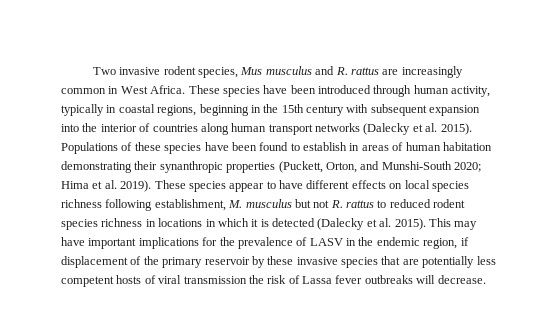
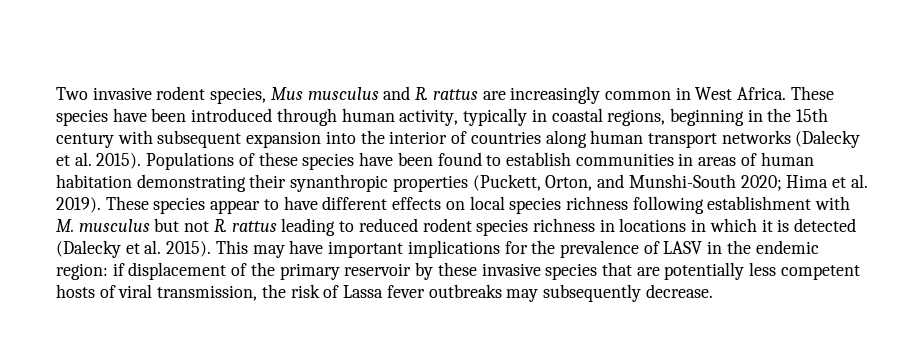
- Populations of these species have been found to establish in areas of human habitation demonstrating their synanthropic properties (Puckett, Orton, and Munshi-South 2020; Hima et al. 2019).
+ Populations of these species have been found to establish communities in areas of human habitation demonstrating their synanthropic properties (Puckett, Orton, and Munshi-South 2020; Hima et al. 2019).
- These species appear to have different effects on local species richness following establishment, M. musculus but not R. rattus to reduced rodent species richness in locations in which it is detected (Dalecky et al. 2015).
+ These species appear to have different effects on local species richness following establishment with M. musculus but not R. rattus leading to reduced rodent species richness in locations in which it is detected (Dalecky et al. 2015).
- This may have important implications for the prevalence of LASV in the endemic region, if displacement of the primary reservoir by these invasive species that are potentially less competent hosts of viral transmission the risk of Lassa fever outbreaks will decrease.
+ This may have important implications for the prevalence of LASV in the endemic region: if displacement of the primary reservoir by these invasive species that are potentially less competent hosts of viral transmission, the risk of Lassa fever outbreaks may subsequently decrease.

